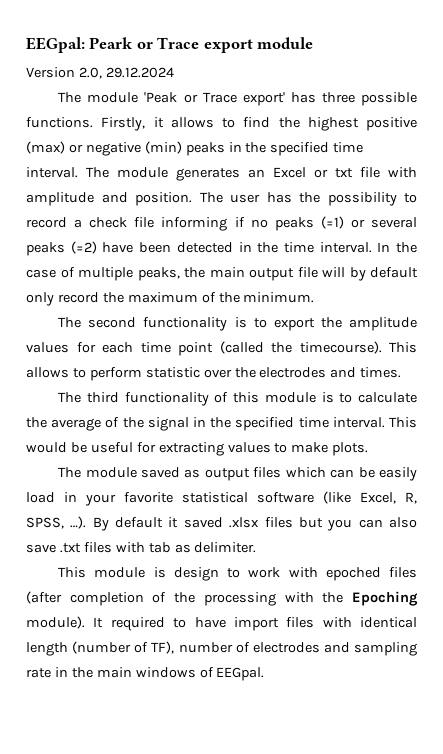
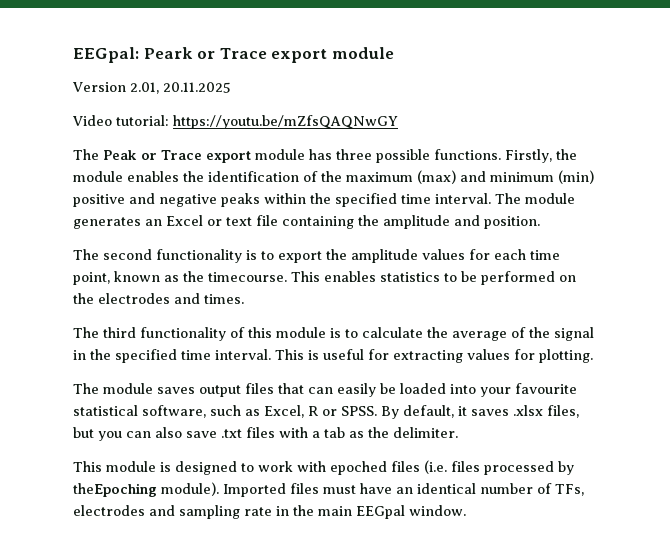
- Version 2.0, 29.12.2024
- The module 'Peak or Trace export' has three possible functions.
+ Version 2.01, 20.11.2025
+ Video tutorial: https://youtu.be/mZfsQAQNwGY
+ The Peak or Trace export module has three possible functions.
- Firstly, it allows to find the highest positive (max) or negative (min) peaks in the specified time interval.
+ Firstly, the module enables the identification of the maximum (max) and minimum (min) positive and negative peaks within the specified time interval.
- The module generates an Excel or txt file with amplitude and position. The user has the possibility to record a check file informing if no peaks (=1) or several peaks (=2) have been detected in the time interval. In the case of multiple peaks, the main output file will by default only record the maximum of the minimum.
+ The module generates an Excel or text file containing the amplitude and position.
- The second functionality is to export the amplitude values for each time point (called the timecourse). This allows to perform statistic over the electrodes and times.
+ The second functionality is to export the amplitude values for each time point, known as the timecourse. This enables statistics to be performed on the electrodes and times.
- This would be useful for extracting values to make plots.
- The module saved as output files which can be easily load in your favorite statistical software (like Excel, R, SPSS, …). By default it saved .xlsx files but you can also save .txt files with tab as delimiter.
+ This is useful for extracting values for plotting.
+ The module saves output files that can easily be loaded into your favourite statistical software, such as Excel, R or SPSS. By default, it saves .xlsx files, but you can also save .txt files with a tab as the delimiter.
- This module is design to work with epoched files (after completion of the processing with the Epoching module). It required to have import files with identical length (number of TF), number of electrodes and sampling rate in the main windows of EEGpal.
+ This module is designed to work with epoched files (i.e. files processed by theEpoching module). Imported files must have an identical number of TFs, electrodes and sampling rate in the main EEGpal window.

